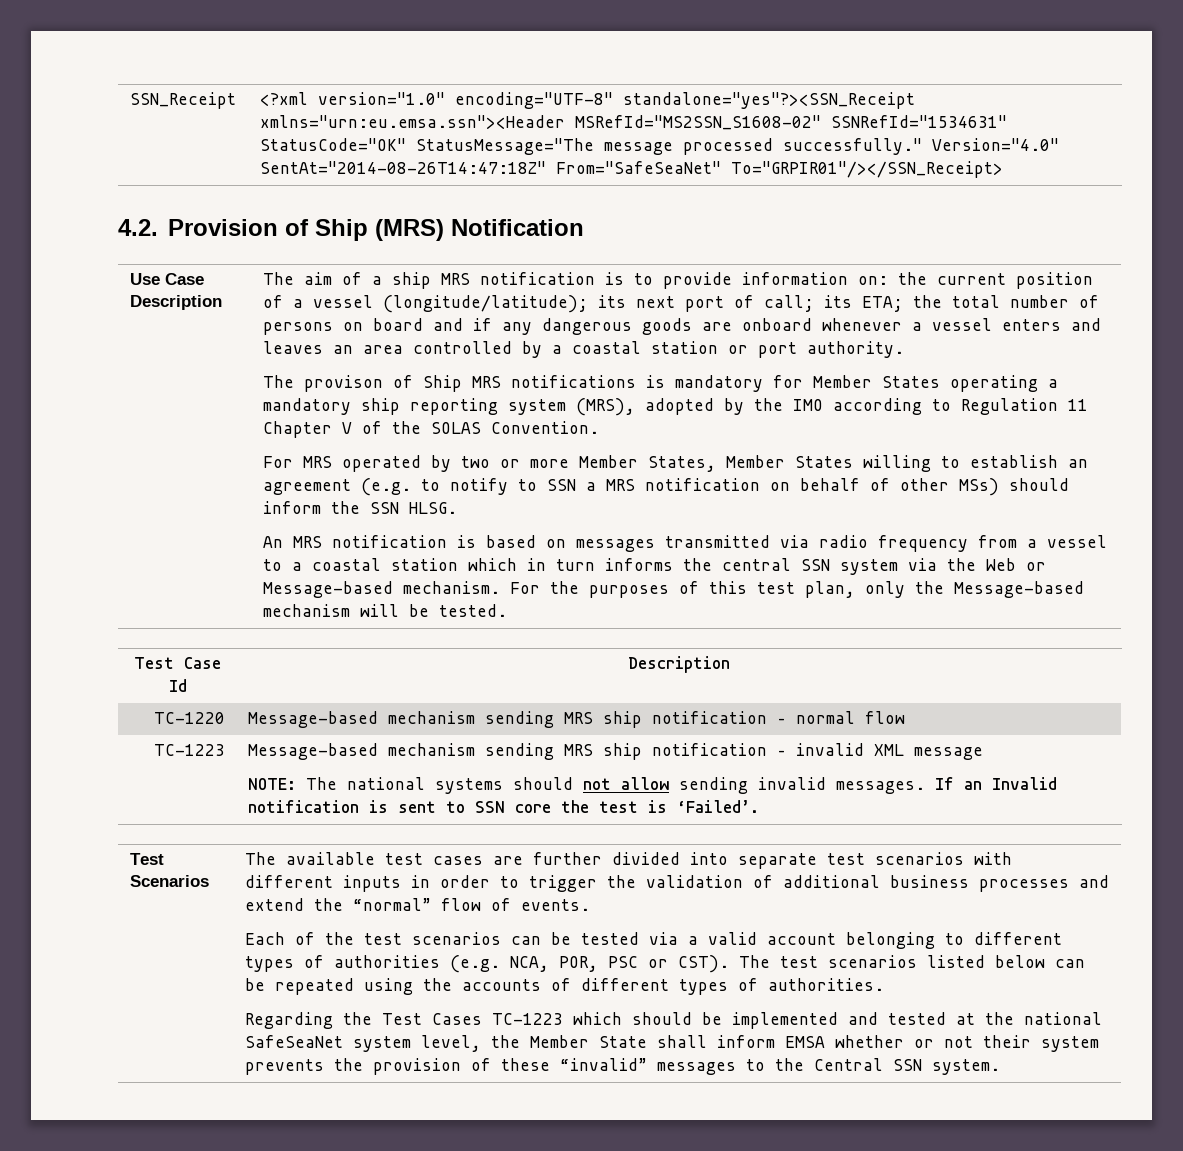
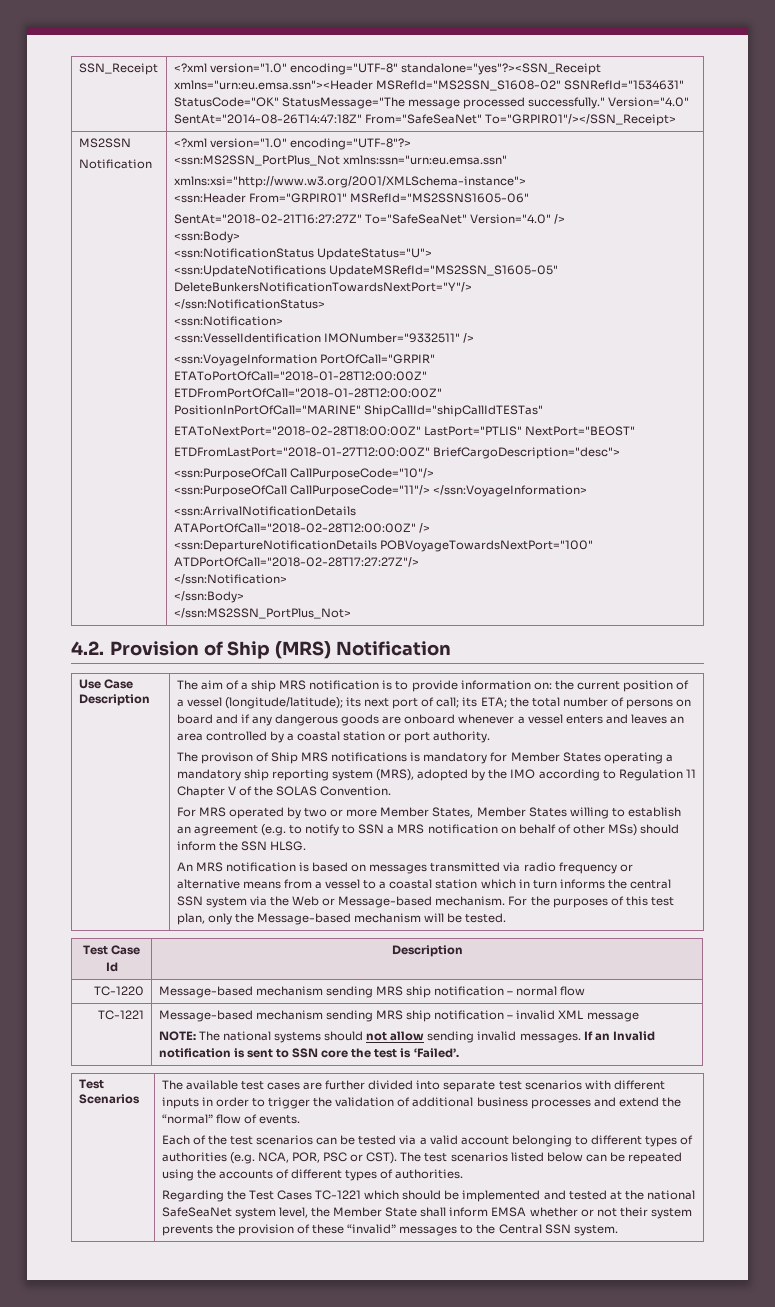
+ MS2SSN
+ Notification | <?xml version="1.0" encoding="UTF-8"?>
+ <ssn:MS2SSN_PortPlus_Not xmlns:ssn="urn:eu.emsa.ssn"
+ xmlns:xsi="http://www.w3.org/2001/XMLSchema-instance">
+ <ssn:Header From="GRPIR01" MSRefId="MS2SSNS1605-06"
+ SentAt="2018-02-21T16:27:27Z" To="SafeSeaNet" Version="4.0" />
+ <ssn:Body>
+ <ssn:NotificationStatus UpdateStatus="U">
+ <ssn:UpdateNotifications UpdateMSRefId="MS2SSN_S1605-05" DeleteBunkersNotificationTowardsNextPort="Y"/>
+ </ssn:NotificationStatus>
+ <ssn:Notification>
+ <ssn:VesselIdentification IMONumber="9332511" />
+ <ssn:VoyageInformation PortOfCall="GRPIR"
+ ETAToPortOfCall="2018-01-28T12:00:00Z" ETDFromPortOfCall="2018-01-28T12:00:00Z"
+ PositionInPortOfCall="MARINE" ShipCallId="shipCallIdTESTas"
+ ETAToNextPort="2018-02-28T18:00:00Z" LastPort="PTLIS" NextPort="BEOST"
+ ETDFromLastPort="2018-01-27T12:00:00Z" BriefCargoDescription="desc">
+ <ssn:PurposeOfCall CallPurposeCode="10"/>
+ <ssn:PurposeOfCall CallPurposeCode="11"/> </ssn:VoyageInformation>
+ <ssn:ArrivalNotificationDetails
+ ATAPortOfCall="2018-02-28T12:00:00Z" />
+ <ssn:DepartureNotificationDetails POBVoyageTowardsNextPort="100" ATDPortOfCall="2018-02-28T17:27:27Z"/>
+ </ssn:Notification>
+ </ssn:Body>
+ </ssn:MS2SSN_PortPlus_Not>
- An MRS notification is based on messages transmitted via radio frequency from a vessel to a coastal station which in turn informs the central SSN system via the Web or Message-based mechanism.
+ An MRS notification is based on messages transmitted via radio frequency or alternative means from a vessel to a coastal station which in turn informs the central SSN system via the Web or Message-based mechanism.
- TC-1223 | Message-based mechanism sending MRS ship notification – invalid XML message
+ TC-1221 | Message-based mechanism sending MRS ship notification – invalid XML message
- Regarding the Test Cases TC-1223 which should be implemented and tested at the national SafeSeaNet system level, the Member State shall inform EMSA whether or not their system prevents the provision of these “invalid” messages to the Central SSN system.
+ Regarding the Test Cases TC-1221 which should be implemented and tested at the national SafeSeaNet system level, the Member State shall inform EMSA whether or not their system prevents the provision of these “invalid” messages to the Central SSN system.

